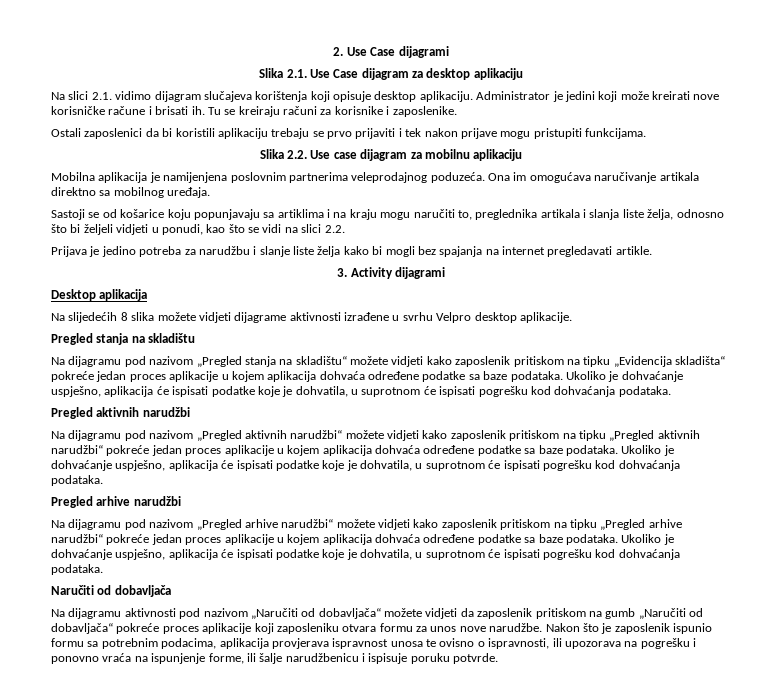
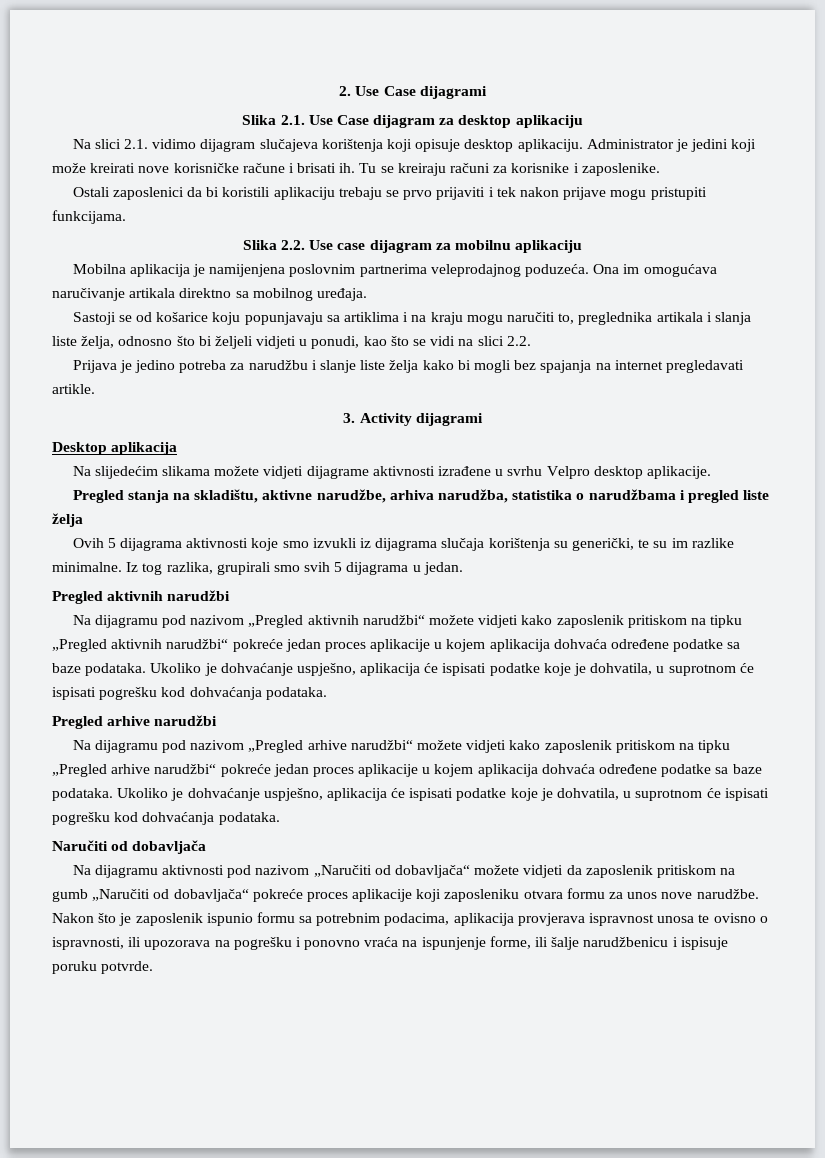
- Na slijedećih 8 slika možete vidjeti dijagrame aktivnosti izrađene u svrhu Velpro desktop aplikacije.
+ Na slijedećim slikama možete vidjeti dijagrame aktivnosti izrađene u svrhu Velpro desktop aplikacije.
- Pregled stanja na skladištu
- Na dijagramu pod nazivom „Pregled stanja na skladištu“ možete vidjeti kako zaposlenik pritiskom na tipku „Evidencija skladišta“ pokreće jedan proces aplikacije u kojem aplikacija dohvaća određene podatke sa baze podataka. Ukoliko je dohvaćanje uspješno, aplikacija će ispisati podatke koje je dohvatila, u suprotnom će ispisati pogrešku kod dohvaćanja podataka.
+ Pregled stanja na skladištu, aktivne narudžbe, arhiva narudžba, statistika o narudžbama i pregled liste želja
+ Ovih 5 dijagrama aktivnosti koje smo izvukli iz dijagrama slučaja korištenja su generički, te su im razlike minimalne. Iz tog razlika, grupirali smo svih 5 dijagrama u jedan.

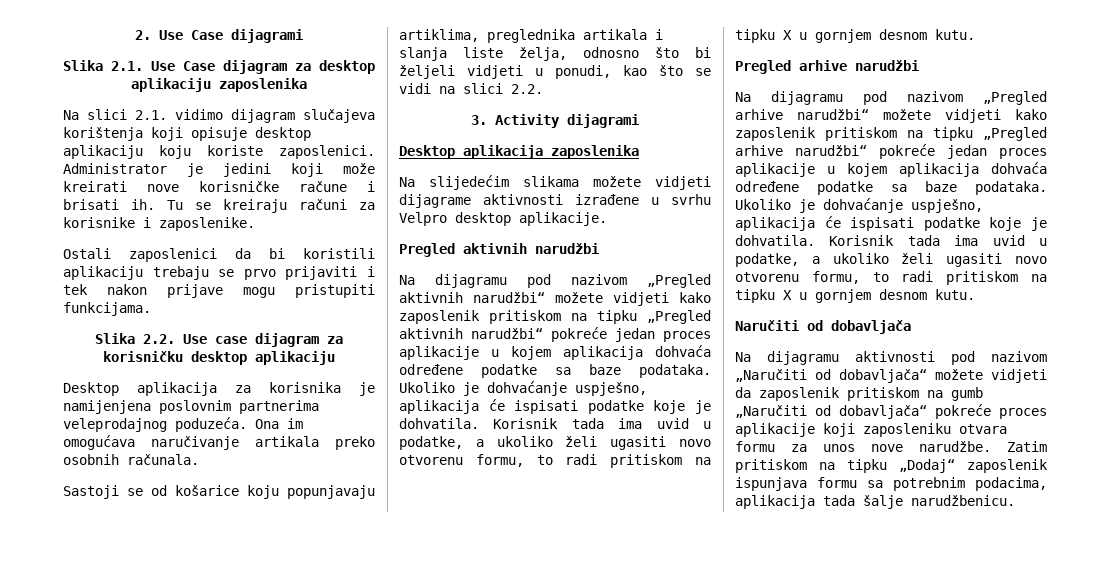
- Slika 2.1. Use Case dijagram za desktop aplikaciju
+ Slika 2.1. Use Case dijagram za desktop aplikaciju zaposlenika
- Na slici 2.1. vidimo dijagram slučajeva korištenja koji opisuje desktop aplikaciju.
+ Na slici 2.1. vidimo dijagram slučajeva korištenja koji opisuje desktop aplikaciju koju koriste zaposlenici.
- Slika 2.2. Use case dijagram za mobilnu aplikaciju
- Mobilna aplikacija je namijenjena poslovnim partnerima veleprodajnog poduzeća.
+ Slika 2.2. Use case dijagram za korisničku desktop aplikaciju
+ Desktop aplikacija za korisnika je namijenjena poslovnim partnerima veleprodajnog poduzeća.
- Ona im omogućava naručivanje artikala direktno sa mobilnog uređaja.
+ Ona im omogućava naručivanje artikala preko osobnih računala.
- Sastoji se od košarice koju popunjavaju sa artiklima i na kraju mogu naručiti to, preglednika artikala i slanja liste želja, odnosno što bi željeli vidjeti u ponudi, kao što se vidi na slici 2.2.
+ Sastoji se od košarice koju popunjavaju artiklima, preglednika artikala i slanja liste želja, odnosno što bi željeli vidjeti u ponudi, kao što se vidi na slici 2.2.
- Prijava je jedino potreba za narudžbu i slanje liste želja kako bi mogli bez spajanja na internet pregledavati artikle.
- Desktop aplikacija
+ Desktop aplikacija zaposlenika
- Pregled stanja na skladištu, aktivne narudžbe, arhiva narudžba, statistika o narudžbama i pregled liste želja
- Ovih 5 dijagrama aktivnosti koje smo izvukli iz dijagrama slučaja korištenja su generički, te su im razlike minimalne. Iz tog razlika, grupirali smo svih 5 dijagrama u jedan.
- Na dijagramu pod nazivom „Pregled aktivnih narudžbi“ možete vidjeti kako zaposlenik pritiskom na tipku „Pregled aktivnih narudžbi“ pokreće jedan proces aplikacije u kojem aplikacija dohvaća određene podatke sa baze podataka. Ukoliko je dohvaćanje uspješno, aplikacija će ispisati podatke koje je dohvatila, u suprotnom će ispisati pogrešku kod dohvaćanja podataka.
+ Na dijagramu pod nazivom „Pregled aktivnih narudžbi“ možete vidjeti kako zaposlenik pritiskom na tipku „Pregled aktivnih narudžbi“ pokreće jedan proces aplikacije u kojem aplikacija dohvaća određene podatke sa baze podataka. Ukoliko je dohvaćanje uspješno, aplikacija će ispisati podatke koje je dohvatila. Korisnik tada ima uvid u podatke, a ukoliko želi ugasiti novo otvorenu formu, to radi pritiskom na tipku X u gornjem desnom kutu.
- Na dijagramu pod nazivom „Pregled arhive narudžbi“ možete vidjeti kako zaposlenik pritiskom na tipku „Pregled arhive narudžbi“ pokreće jedan proces aplikacije u kojem aplikacija dohvaća određene podatke sa baze podataka. Ukoliko je dohvaćanje uspješno, aplikacija će ispisati podatke koje je dohvatila, u suprotnom će ispisati pogrešku kod dohvaćanja podataka.
+ Na dijagramu pod nazivom „Pregled arhive narudžbi“ možete vidjeti kako zaposlenik pritiskom na tipku „Pregled arhive narudžbi“ pokreće jedan proces aplikacije u kojem aplikacija dohvaća određene podatke sa baze podataka. Ukoliko je dohvaćanje uspješno, aplikacija će ispisati podatke koje je dohvatila. Korisnik tada ima uvid u podatke, a ukoliko želi ugasiti novo otvorenu formu, to radi pritiskom na tipku X u gornjem desnom kutu.
- Nakon što je zaposlenik ispunio formu sa potrebnim podacima, aplikacija provjerava ispravnost unosa te ovisno o ispravnosti, ili upozorava na pogrešku i ponovno vraća na ispunjenje forme, ili šalje narudžbenicu i ispisuje poruku potvrde.
+ Zatim pritiskom na tipku „Dodaj“ zaposlenik ispunjava formu sa potrebnim podacima, aplikacija tada šalje narudžbenicu.

